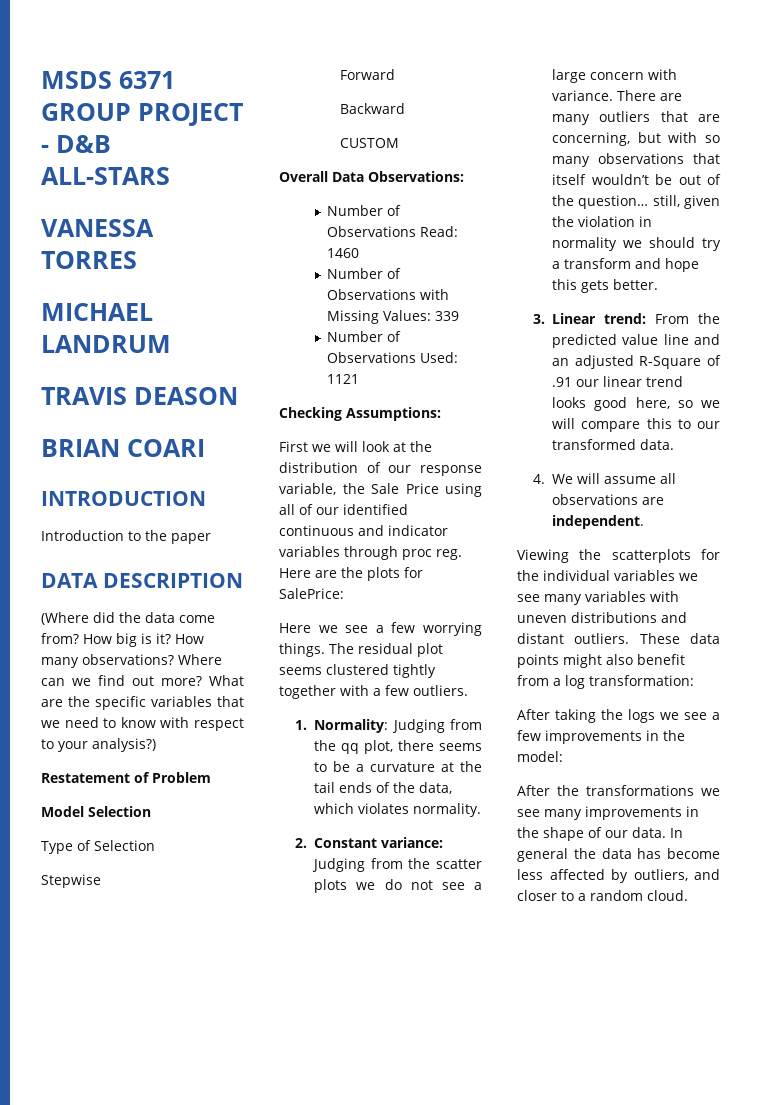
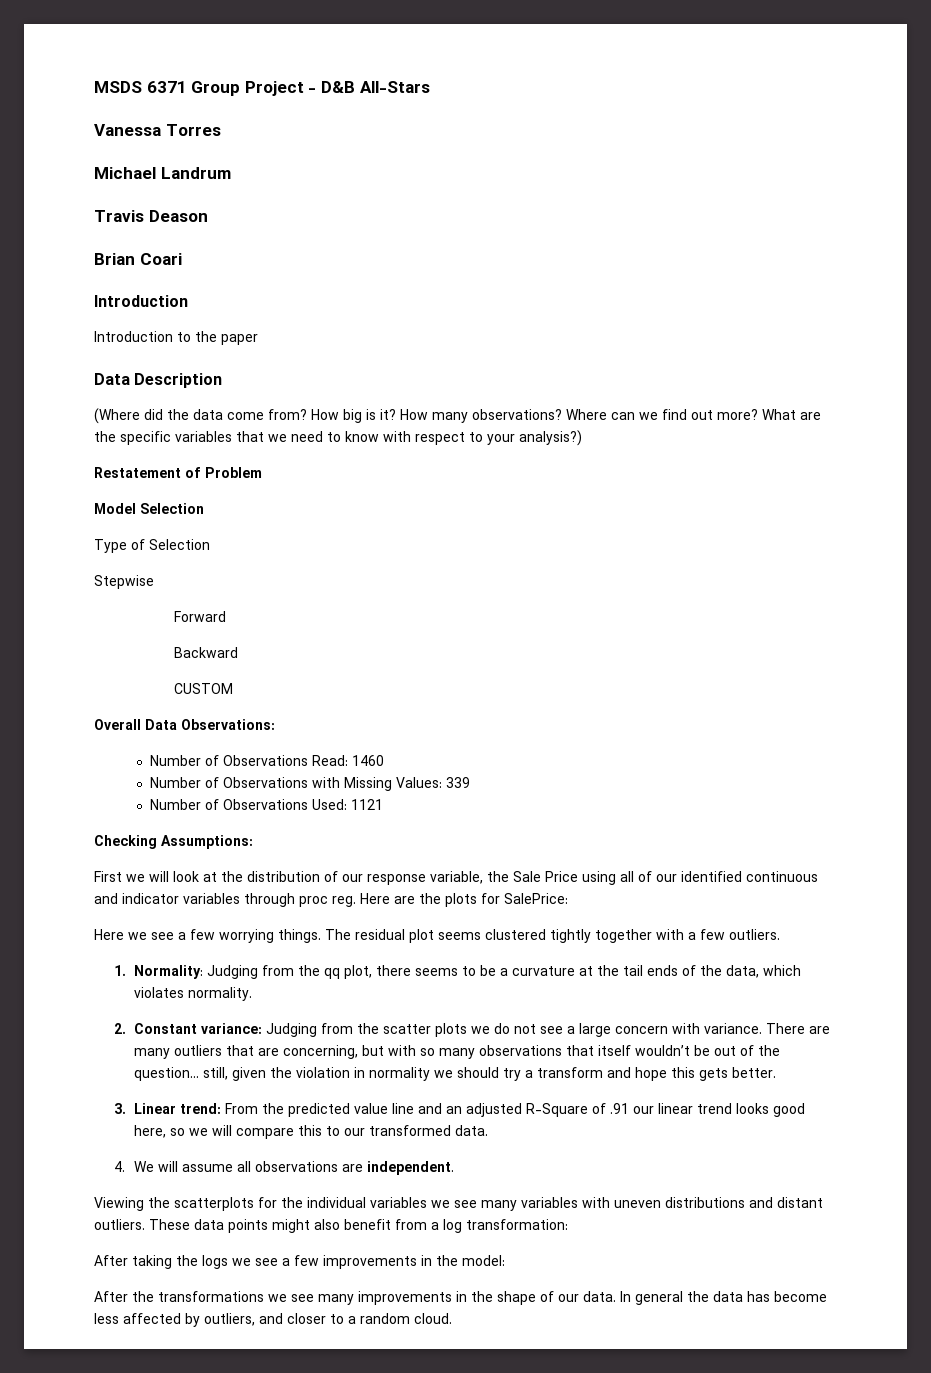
- MSDS 6371 GROUP PROJECT - D&B ALL-STARS
- VANESSA TORRES
- MICHAEL LANDRUM
- TRAVIS DEASON
- BRIAN COARI
- INTRODUCTION
+ MSDS 6371 Group Project - D&B All-Stars
+ Vanessa Torres
+ Michael Landrum
+ Travis Deason
+ Brian Coari
+ Introduction
- DATA DESCRIPTION
+ Data Description

